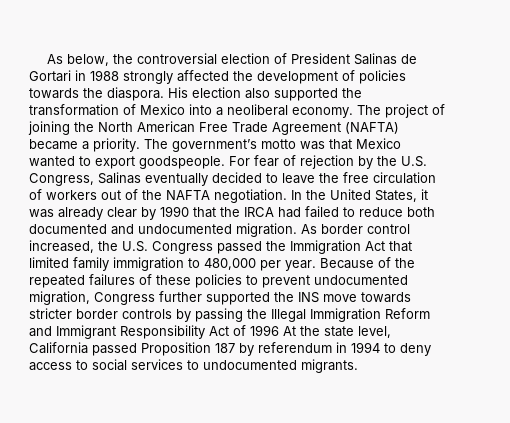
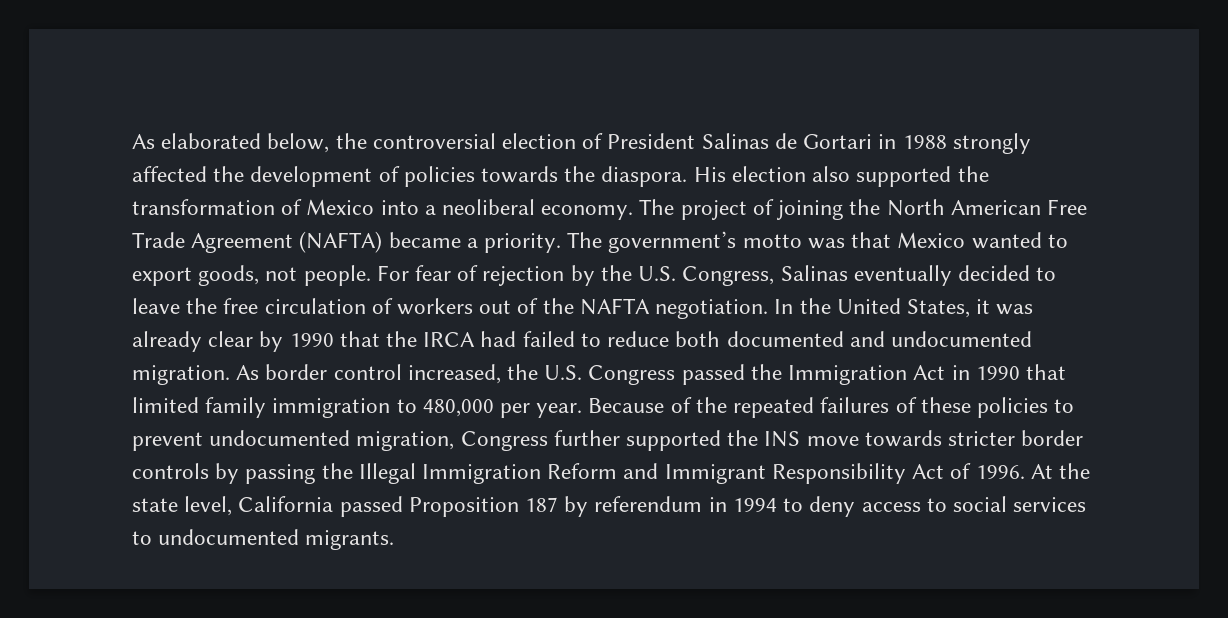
- As below, the controversial election of President Salinas de Gortari in 1988 strongly affected the development of policies towards the diaspora.
+ As elaborated below, the controversial election of President Salinas de Gortari in 1988 strongly affected the development of policies towards the diaspora.
- The government’s motto was that Mexico wanted to export goodspeople.
+ The government’s motto was that Mexico wanted to export goods, not people.
- As border control increased, the U.S. Congress passed the Immigration Act that limited family immigration to 480,000 per year.
+ As border control increased, the U.S. Congress passed the Immigration Act in 1990 that limited family immigration to 480,000 per year.
- Because of the repeated failures of these policies to prevent undocumented migration, Congress further supported the INS move towards stricter border controls by passing the Illegal Immigration Reform and Immigrant Responsibility Act of 1996 At the state level, California passed Proposition 187 by referendum in 1994 to deny access to social services to undocumented migrants.
+ Because of the repeated failures of these policies to prevent undocumented migration, Congress further supported the INS move towards stricter border controls by passing the Illegal Immigration Reform and Immigrant Responsibility Act of 1996. At the state level, California passed Proposition 187 by referendum in 1994 to deny access to social services to undocumented migrants.

